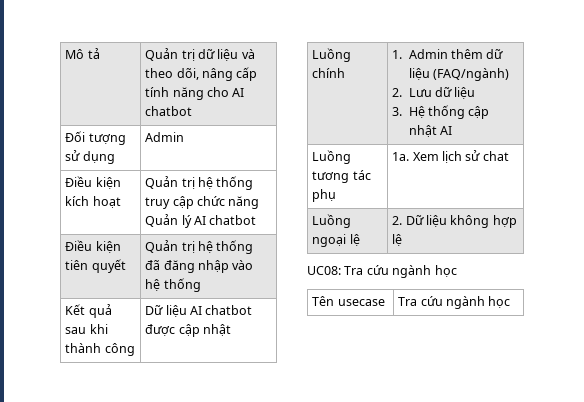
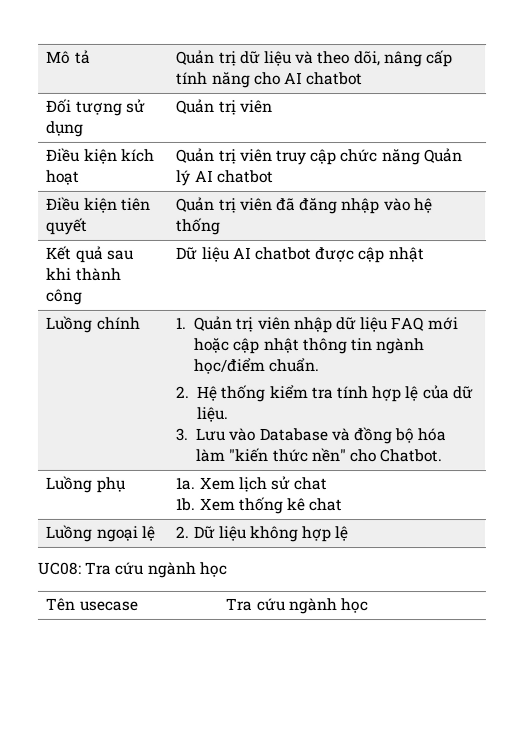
- Đối tượng sử dụng | Admin
+ Đối tượng sử dụng | Quản trị viên
- Điều kiện kích hoạt | Quản trị hệ thống truy cập chức năng Quản lý AI chatbot
+ Điều kiện kích hoạt | Quản trị viên truy cập chức năng Quản lý AI chatbot
- Điều kiện tiên quyết | Quản trị hệ thống đã đăng nhập vào hệ thống
+ Điều kiện tiên quyết | Quản trị viên đã đăng nhập vào hệ thống
- 1. Admin thêm dữ liệu (FAQ/ngành)
- 2. Lưu dữ liệu
- 3. Hệ thống cập nhật AI
- Luồng tương tác phụ | 1a. Xem lịch sử chat
+ 1. Quản trị viên nhập dữ liệu FAQ mới hoặc cập nhật thông tin ngành học/điểm chuẩn.
+ 2. Hệ thống kiểm tra tính hợp lệ của dữ liệu.
+ 3. Lưu vào Database và đồng bộ hóa làm "kiến thức nền" cho Chatbot.
+ Luồng phụ | 1a. Xem lịch sử chat
+ 1b. Xem thống kê chat

